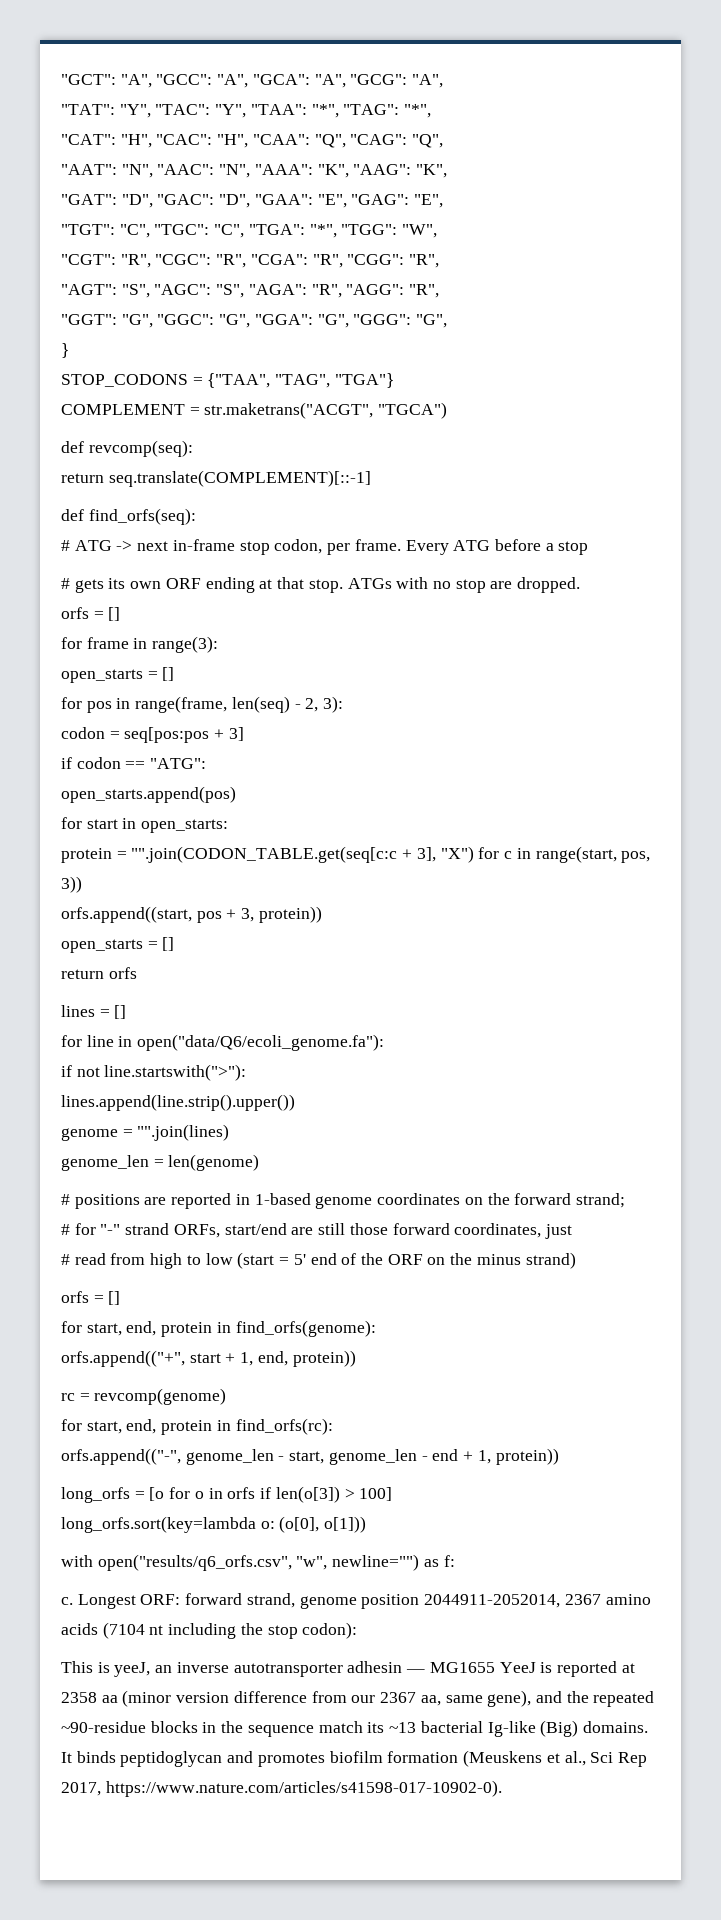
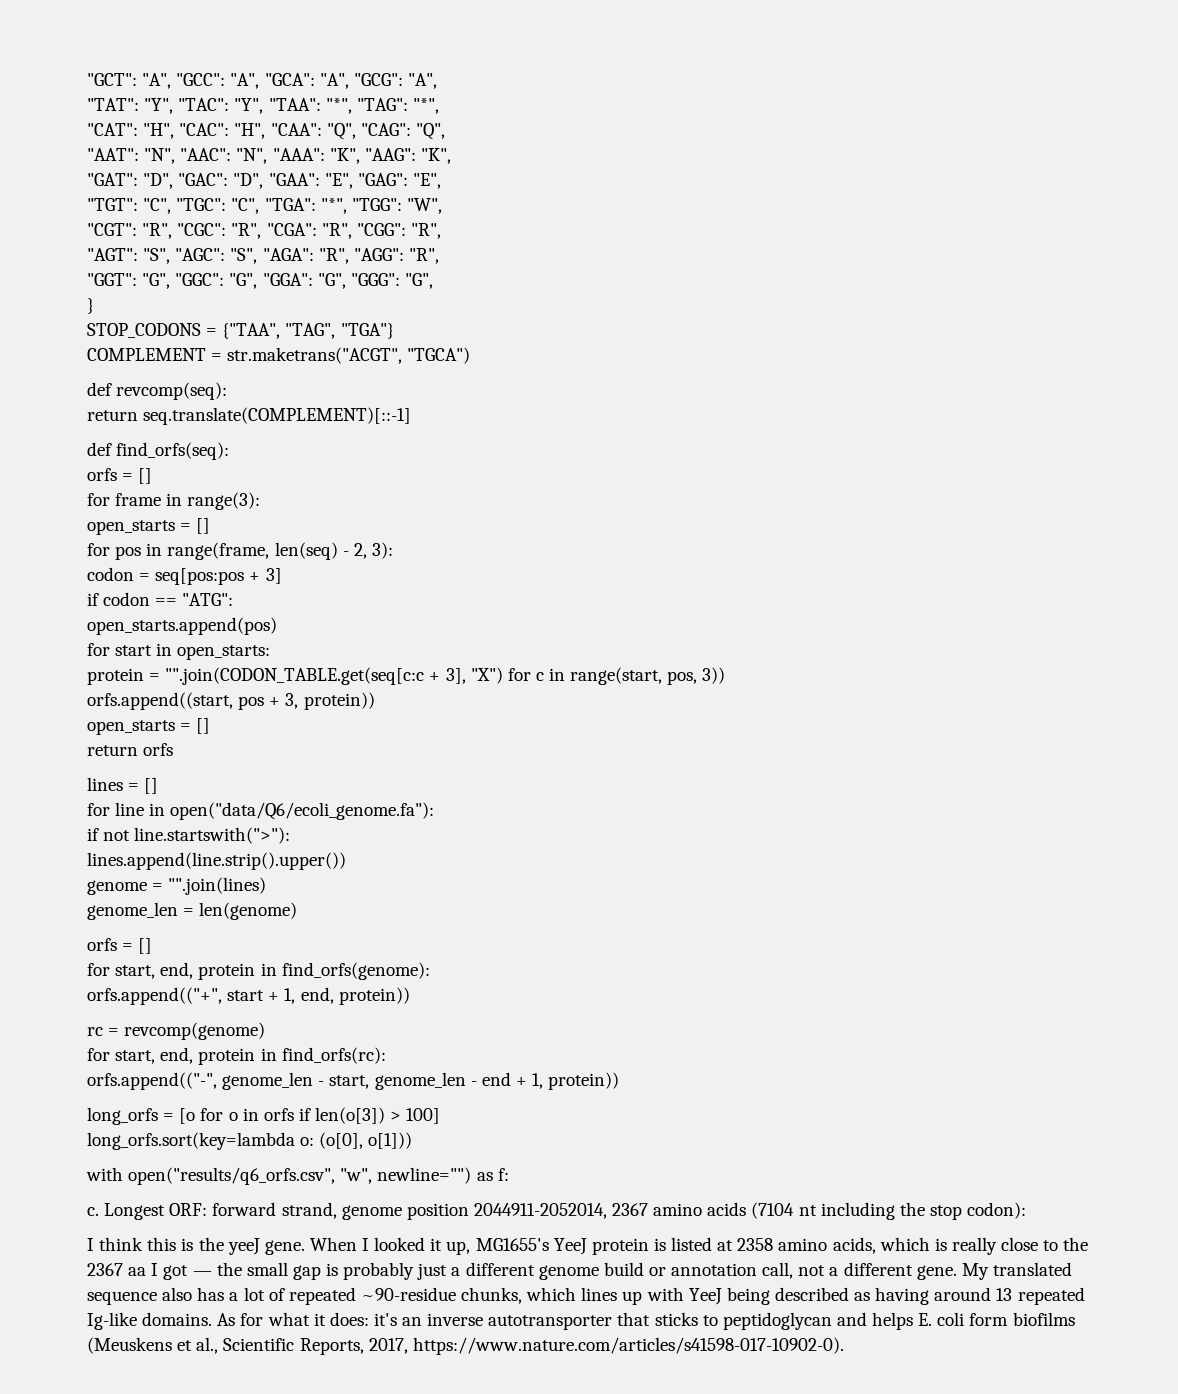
- # ATG -> next in-frame stop codon, per frame. Every ATG before a stop
- # gets its own ORF ending at that stop. ATGs with no stop are dropped.
- # positions are reported in 1-based genome coordinates on the forward strand;
- # for "-" strand ORFs, start/end are still those forward coordinates, just
- # read from high to low (start = 5' end of the ORF on the minus strand)
- This is yeeJ, an inverse autotransporter adhesin — MG1655 YeeJ is reported at 2358 aa (minor version difference from our 2367 aa, same gene), and the repeated ~90-residue blocks in the sequence match its ~13 bacterial Ig-like (Big) domains. It binds peptidoglycan and promotes biofilm formation (Meuskens et al., Sci Rep 2017, https://www.nature.com/articles/s41598-017-10902-0).
+ I think this is the yeeJ gene. When I looked it up, MG1655's YeeJ protein is listed at 2358 amino acids, which is really close to the 2367 aa I got — the small gap is probably just a different genome build or annotation call, not a different gene. My translated sequence also has a lot of repeated ~90-residue chunks, which lines up with YeeJ being described as having around 13 repeated Ig-like domains. As for what it does: it's an inverse autotransporter that sticks to peptidoglycan and helps E. coli form biofilms (Meuskens et al., Scientific Reports, 2017, https://www.nature.com/articles/s41598-017-10902-0).

